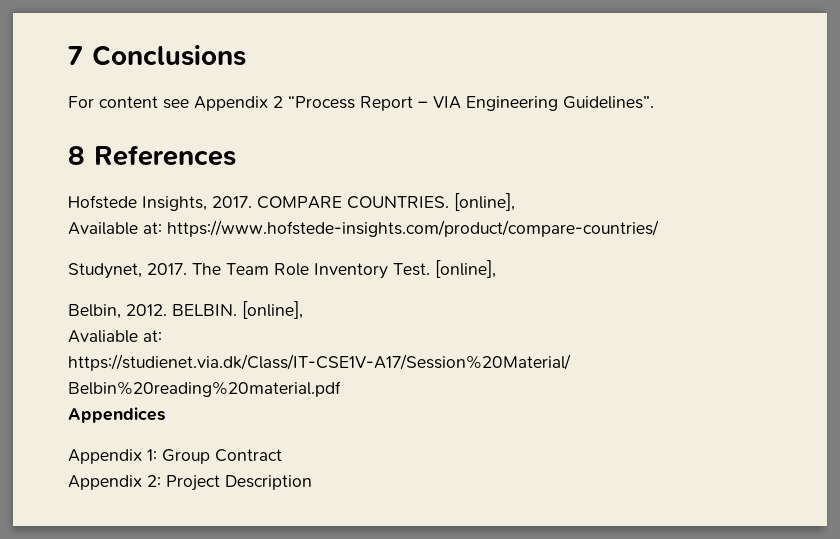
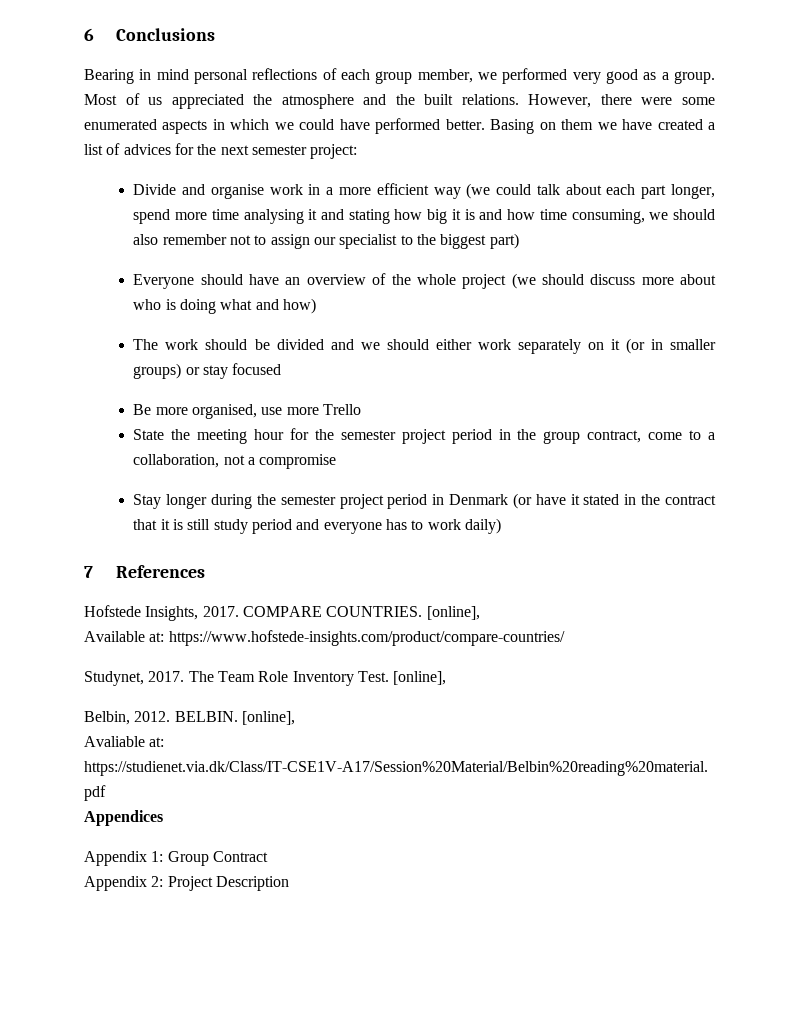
- 7 Conclusions
+ 6 Conclusions
- For content see Appendix 2 “Process Report – VIA Engineering Guidelines”.
- 8 References
+ Bearing in mind personal reflections of each group member, we performed very good as a group. Most of us appreciated the atmosphere and the built relations. However, there were some enumerated aspects in which we could have performed better. Basing on them we have created a list of advices for the next semester project:
+ Divide and organise work in a more efficient way (we could talk about each part longer, spend more time analysing it and stating how big it is and how time consuming, we should also remember not to assign our specialist to the biggest part)
+ Everyone should have an overview of the whole project (we should discuss more about who is doing what and how)
+ The work should be divided and we should either work separately on it (or in smaller groups) or stay focused
+ Be more organised, use more Trello
+ State the meeting hour for the semester project period in the group contract, come to a collaboration, not a compromise
+ Stay longer during the semester project period in Denmark (or have it stated in the contract that it is still study period and everyone has to work daily)
+ 7 References

